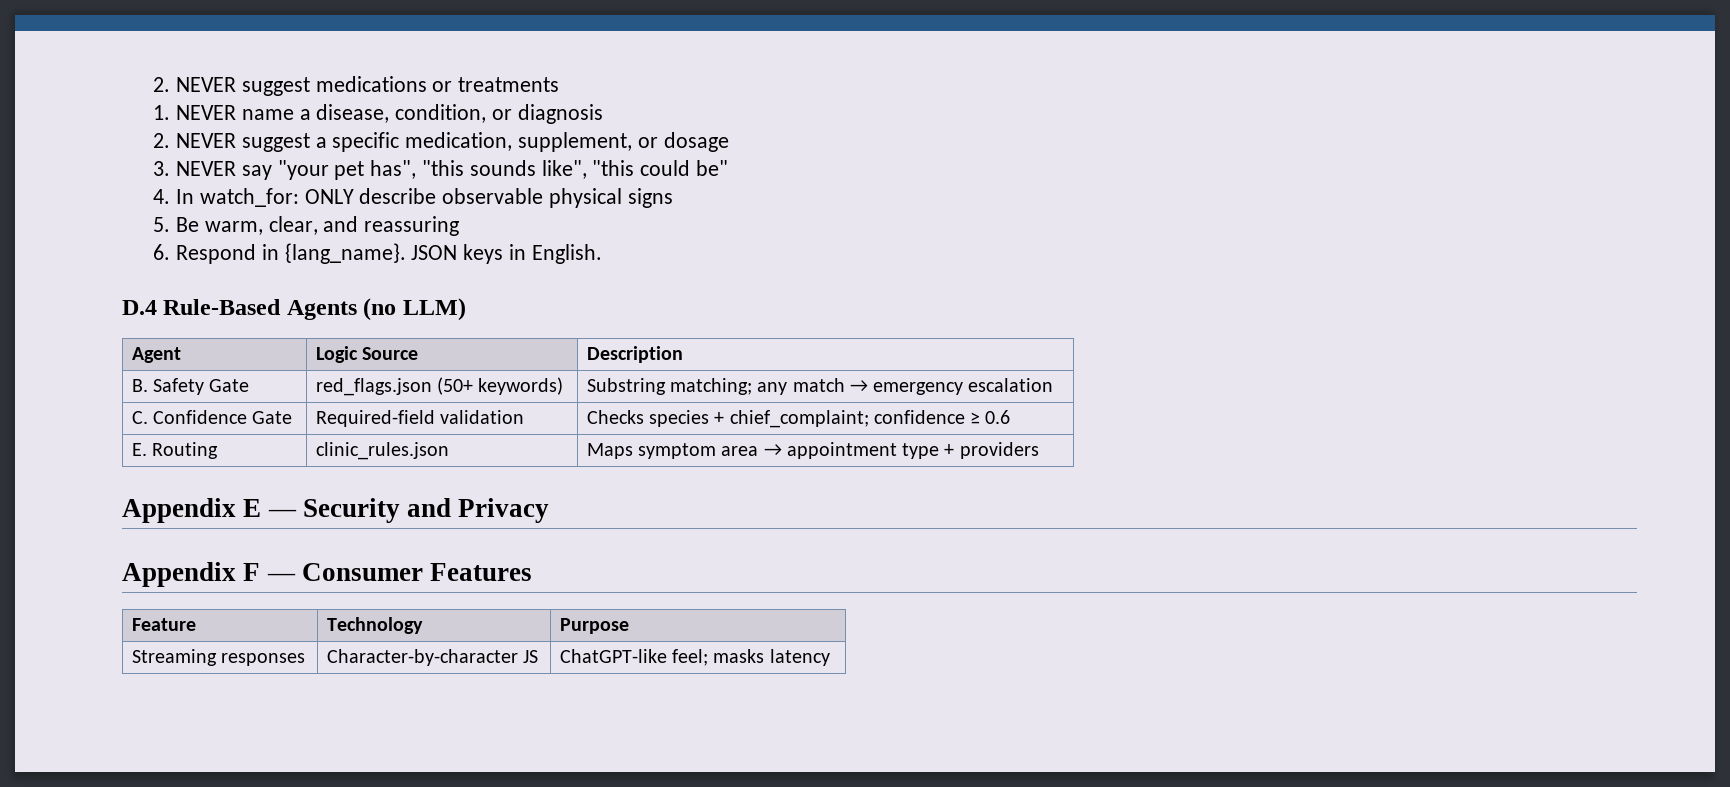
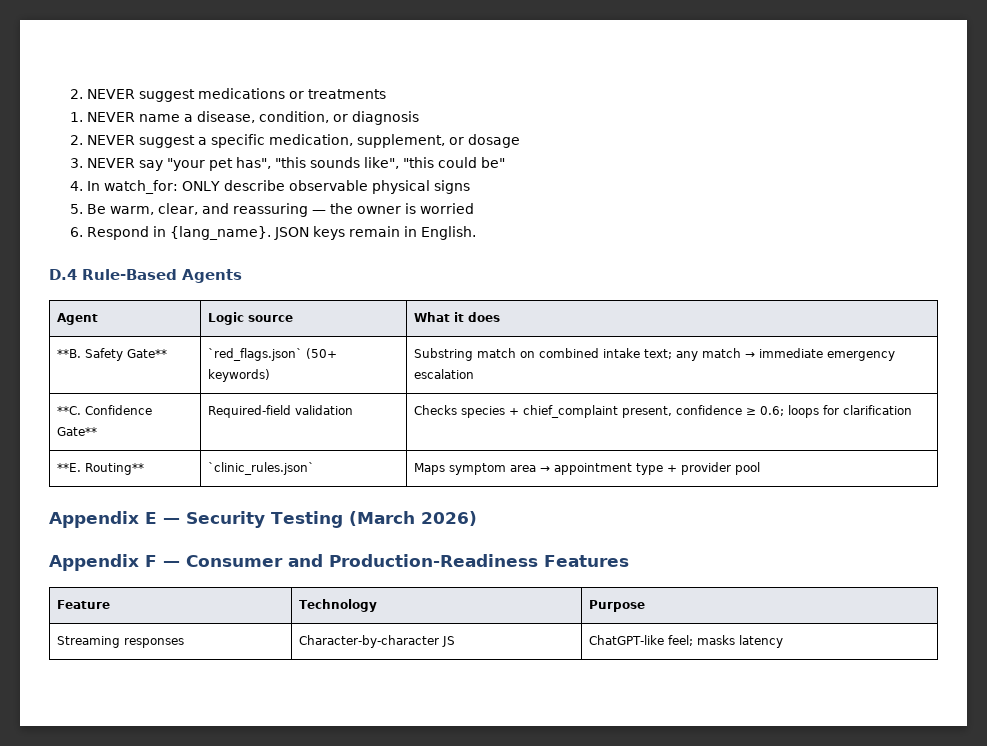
- 5. Be warm, clear, and reassuring
+ 5. Be warm, clear, and reassuring — the owner is worried
- JSON keys in English.
+ JSON keys remain in English.
- D.4 Rule-Based Agents (no LLM)
+ D.4 Rule-Based Agents
- Agent | Logic Source | Description
- B. Safety Gate | red_flags.json (50+ keywords) | Substring matching; any match → emergency escalation
+ Agent | Logic source | What it does
+ **B. Safety Gate** | `red_flags.json` (50+ keywords) | Substring match on combined intake text; any match → immediate emergency escalation
- C. Confidence Gate | Required-field validation | Checks species + chief_complaint; confidence ≥ 0.6
- E. Routing | clinic_rules.json | Maps symptom area → appointment type + providers
+ **C. Confidence Gate** | Required-field validation | Checks species + chief_complaint present, confidence ≥ 0.6; loops for clarification
+ **E. Routing** | `clinic_rules.json` | Maps symptom area → appointment type + provider pool
- Appendix E — Security and Privacy
+ Appendix E — Security Testing (March 2026)
- Appendix F — Consumer Features
+ Appendix F — Consumer and Production-Readiness Features

